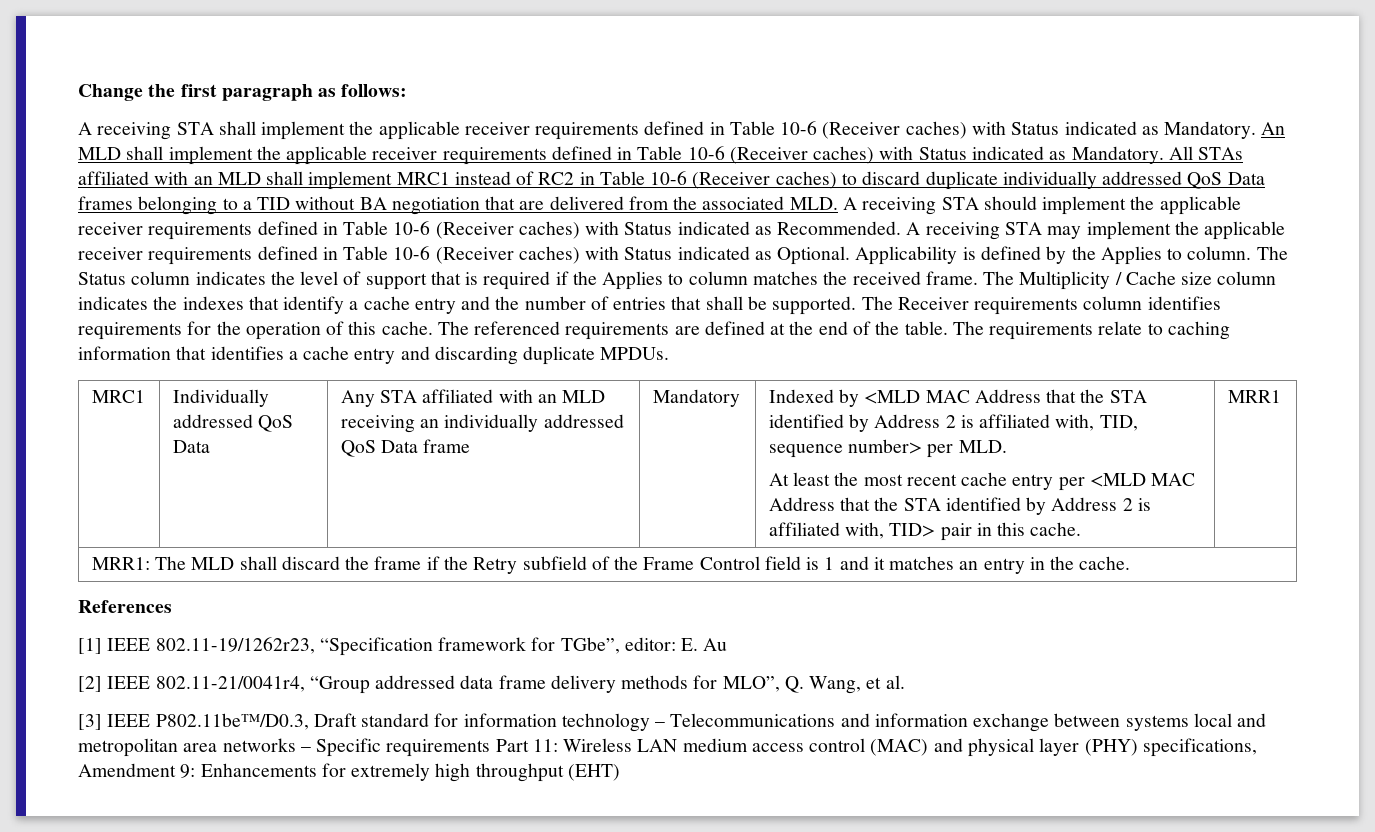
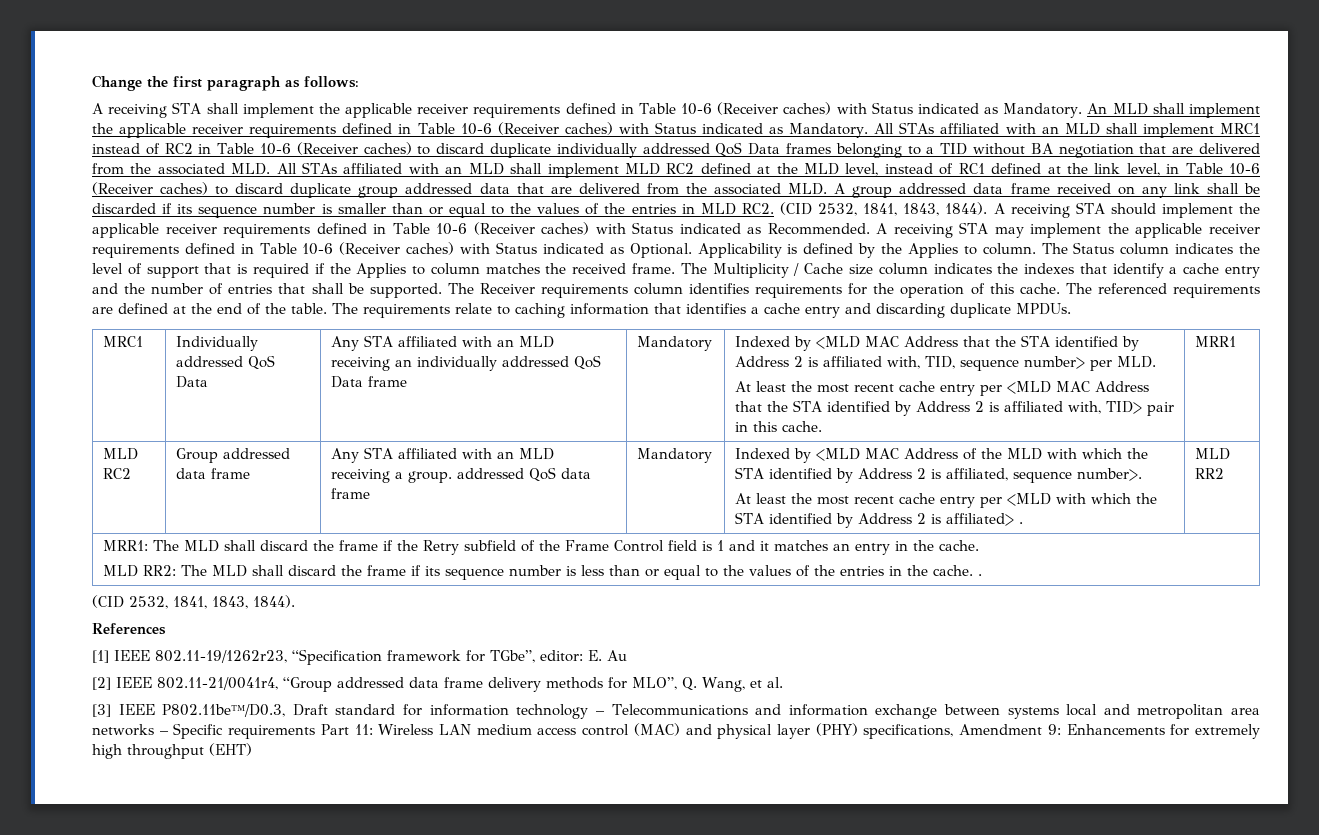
- All STAs affiliated with an MLD shall implement MRC1 instead of RC2 in Table 10-6 (Receiver caches) to discard duplicate individually addressed QoS Data frames belonging to a TID without BA negotiation that are delivered from the associated MLD. A receiving STA should implement the applicable receiver requirements defined in Table 10-6 (Receiver caches) with Status indicated as Recommended.
+ All STAs affiliated with an MLD shall implement MRC1 instead of RC2 in Table 10-6 (Receiver caches) to discard duplicate individually addressed QoS Data frames belonging to a TID without BA negotiation that are delivered from the associated MLD. All STAs affiliated with an MLD shall implement MLD RC2 defined at the MLD level, instead of RC1 defined at the link level, in Table 10-6 (Receiver caches) to discard duplicate group addressed data that are delivered from the associated MLD. A group addressed data frame received on any link shall be discarded if its sequence number is smaller than or equal to the values of the entries in MLD RC2. (CID 2532, 1841, 1843, 1844). A receiving STA should implement the applicable receiver requirements defined in Table 10-6 (Receiver caches) with Status indicated as Recommended.
+ MLD RC2 | Group addressed data frame | Any STA affiliated with an MLD receiving a group. addressed QoS data frame | Mandatory | Indexed by <MLD MAC Address of the MLD with which the STA identified by Address 2 is affiliated, sequence number>.
+ At least the most recent cache entry per <MLD with which the STA identified by Address 2 is affiliated> . | MLD RR2
+ MLD RR2: The MLD shall discard the frame if its sequence number is less than or equal to the values of the entries in the cache. .
+ (CID 2532, 1841, 1843, 1844).

